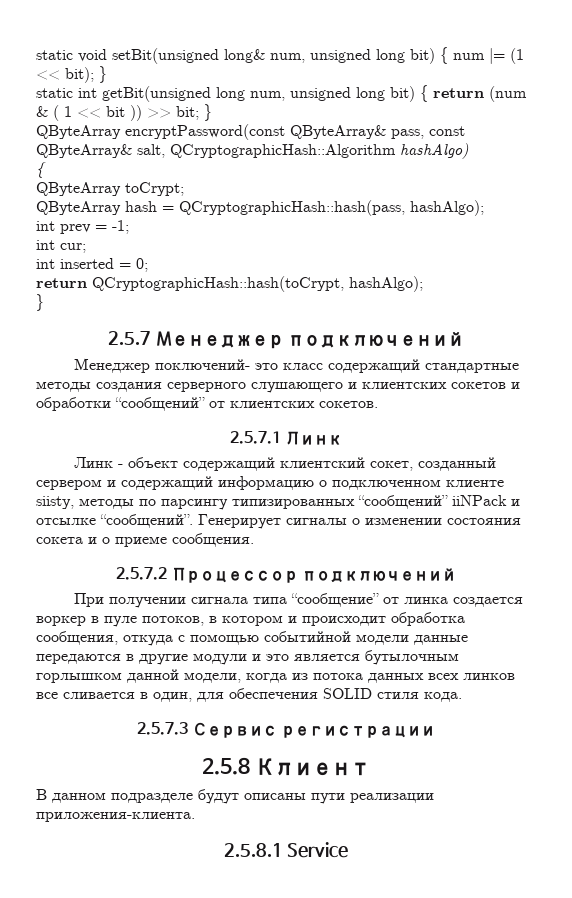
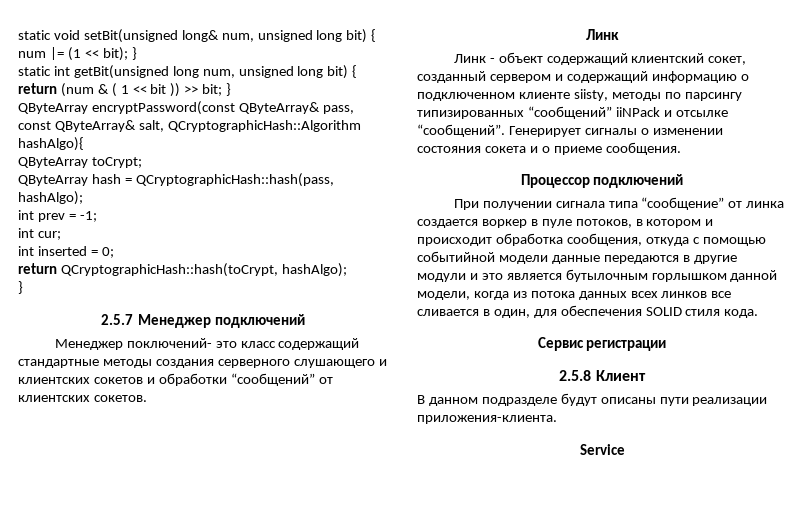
- QByteArray encryptPassword(const QByteArray& pass, const QByteArray& salt, QCryptographicHash::Algorithm hashAlgo)
- {
+ QByteArray encryptPassword(const QByteArray& pass, const QByteArray& salt, QCryptographicHash::Algorithm hashAlgo){
  Менеджер поключений- это класс содержащий стандартные методы создания серверного слушающего и клиентских сокетов и обработки “сообщений” от клиентских сокетов.
- 2.5.7.1 Линк
+ Линк
- 2.5.7.2 Процессор подключений
+ Процессор подключений
- 2.5.7.3 Сервис регистрации
+ Сервис регистрации
- 2.5.8.1 Service
+ Service

